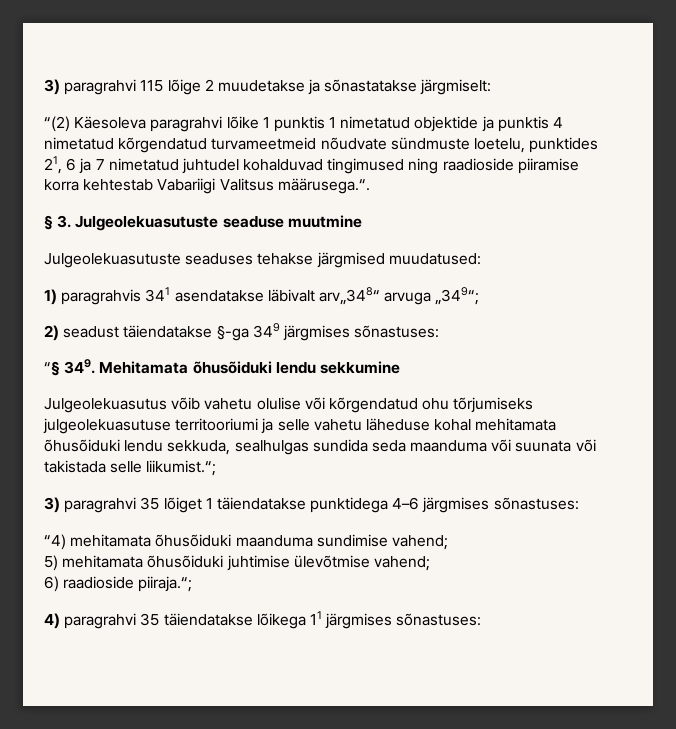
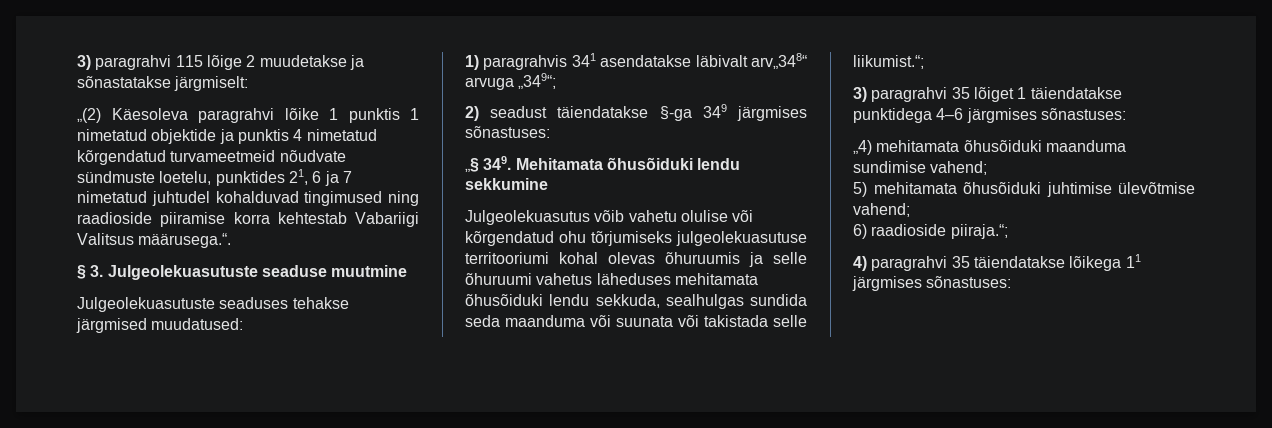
- “(2) Käesoleva paragrahvi lõike 1 punktis 1 nimetatud objektide ja punktis 4 nimetatud kõrgendatud turvameetmeid nõudvate sündmuste loetelu, punktides 21, 6 ja 7 nimetatud juhtudel kohalduvad tingimused ning raadioside piiramise korra kehtestab Vabariigi Valitsus määrusega.“.
+ „(2) Käesoleva paragrahvi lõike 1 punktis 1 nimetatud objektide ja punktis 4 nimetatud kõrgendatud turvameetmeid nõudvate sündmuste loetelu, punktides 21, 6 ja 7 nimetatud juhtudel kohalduvad tingimused ning raadioside piiramise korra kehtestab Vabariigi Valitsus määrusega.“.
- “§ 349. Mehitamata õhusõiduki lendu sekkumine
+ „§ 349. Mehitamata õhusõiduki lendu sekkumine
- Julgeolekuasutus võib vahetu olulise või kõrgendatud ohu tõrjumiseks julgeolekuasutuse territooriumi ja selle vahetu läheduse kohal mehitamata õhusõiduki lendu sekkuda, sealhulgas sundida seda maanduma või suunata või takistada selle liikumist.“;
+ Julgeolekuasutus võib vahetu olulise või kõrgendatud ohu tõrjumiseks julgeolekuasutuse territooriumi kohal olevas õhuruumis ja selle õhuruumi vahetus läheduses mehitamata õhusõiduki lendu sekkuda, sealhulgas sundida seda maanduma või suunata või takistada selle liikumist.“;
- “4) mehitamata õhusõiduki maanduma sundimise vahend;
+ „4) mehitamata õhusõiduki maanduma sundimise vahend;

